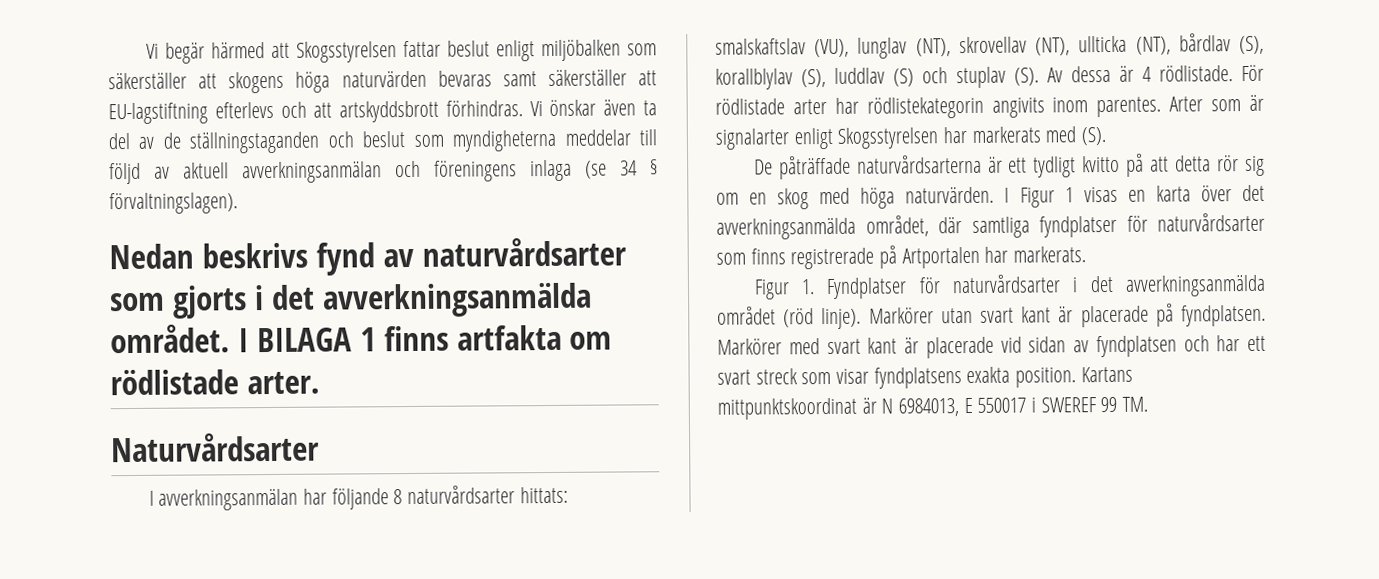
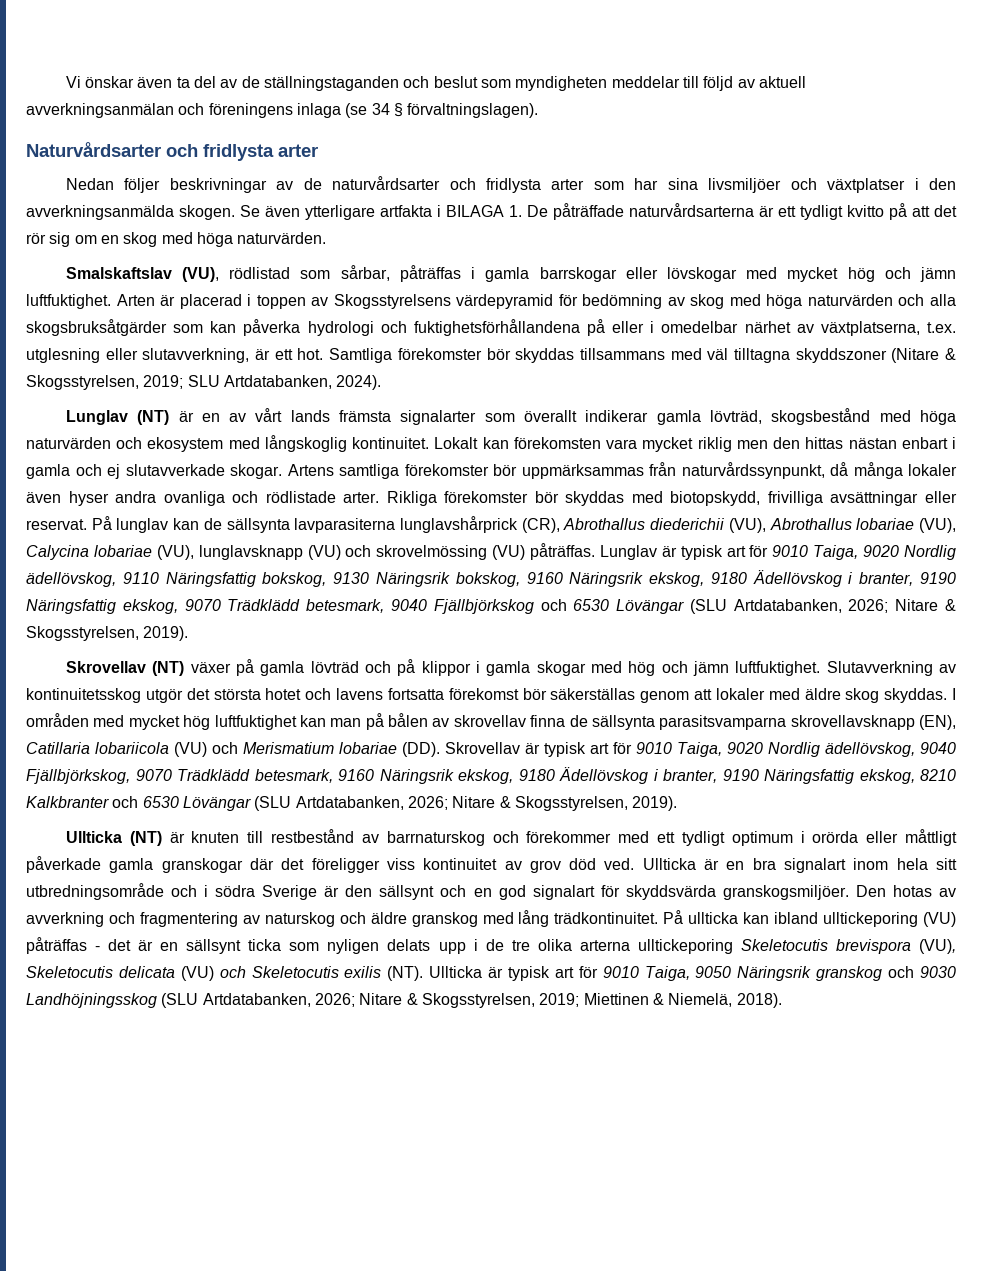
- Vi begär härmed att Skogsstyrelsen fattar beslut enligt miljöbalken som säkerställer att skogens höga naturvärden bevaras samt säkerställer att EU-lagstiftning efterlevs och att artskyddsbrott förhindras. Vi önskar även ta del av de ställningstaganden och beslut som myndigheterna meddelar till följd av aktuell avverkningsanmälan och föreningens inlaga (se 34 § förvaltningslagen).
+ Vi önskar även ta del av de ställningstaganden och beslut som myndigheten meddelar till följd av aktuell avverkningsanmälan och föreningens inlaga (se 34 § förvaltningslagen).
- Nedan beskrivs fynd av naturvårdsarter som gjorts i det avverkningsanmälda området. I BILAGA 1 finns artfakta om rödlistade arter.
- Naturvårdsarter
- I avverkningsanmälan har följande 8 naturvårdsarter hittats: smalskaftslav (VU), lunglav (NT), skrovellav (NT), ullticka (NT), bårdlav (S), korallblylav (S), luddlav (S) och stuplav (S). Av dessa är 4 rödlistade. För rödlistade arter har rödlistekategorin angivits inom parentes. Arter som är signalarter enligt Skogsstyrelsen har markerats med (S).
- De påträffade naturvårdsarterna är ett tydligt kvitto på att detta rör sig om en skog med höga naturvärden. I Figur 1 visas en karta över det avverkningsanmälda området, där samtliga fyndplatser för naturvårdsarter som finns registrerade på Artportalen har markerats.
- Figur 1. Fyndplatser för naturvårdsarter i det avverkningsanmälda området (röd linje). Markörer utan svart kant är placerade på fyndplatsen. Markörer med svart kant är placerade vid sidan av fyndplatsen och har ett svart streck som visar fyndplatsens exakta position. Kartans mittpunktskoordinat är N 6984013, E 550017 i SWEREF 99 TM.
+ Naturvårdsarter och fridlysta arter
+ Nedan följer beskrivningar av de naturvårdsarter och fridlysta arter som har sina livsmiljöer och växtplatser i den avverkningsanmälda skogen. Se även ytterligare artfakta i BILAGA 1. De påträffade naturvårdsarterna är ett tydligt kvitto på att det rör sig om en skog med höga naturvärden.
+ Smalskaftslav (VU), rödlistad som sårbar, påträffas i gamla barrskogar eller lövskogar med mycket hög och jämn luftfuktighet. Arten är placerad i toppen av Skogsstyrelsens värdepyramid för bedömning av skog med höga naturvärden och alla skogsbruksåtgärder som kan påverka hydrologi och fuktighetsförhållandena på eller i omedelbar närhet av växtplatserna, t.ex. utglesning eller slutavverkning, är ett hot. Samtliga förekomster bör skyddas tillsammans med väl tilltagna skyddszoner (Nitare & Skogsstyrelsen, 2019; SLU Artdatabanken, 2024).
+ Lunglav (NT) är en av vårt lands främsta signalarter som överallt indikerar gamla lövträd, skogsbestånd med höga naturvärden och ekosystem med långskoglig kontinuitet. Lokalt kan förekomsten vara mycket riklig men den hittas nästan enbart i gamla och ej slutavverkade skogar. Artens samtliga förekomster bör uppmärksammas från naturvårdssynpunkt, då många lokaler även hyser andra ovanliga och rödlistade arter. Rikliga förekomster bör skyddas med biotopskydd, frivilliga avsättningar eller reservat. På lunglav kan de sällsynta lavparasiterna lunglavshårprick (CR), Abrothallus diederichii (VU), Abrothallus lobariae (VU), Calycina lobariae (VU), lunglavsknapp (VU) och skrovelmössing (VU) påträffas. Lunglav är typisk art för 9010 Taiga, 9020 Nordlig ädellövskog, 9110 Näringsfattig bokskog, 9130 Näringsrik bokskog, 9160 Näringsrik ekskog, 9180 Ädellövskog i branter, 9190 Näringsfattig ekskog, 9070 Trädklädd betesmark, 9040 Fjällbjörkskog och 6530 Lövängar (SLU Artdatabanken, 2026; Nitare & Skogsstyrelsen, 2019).
+ Skrovellav (NT) växer på gamla lövträd och på klippor i gamla skogar med hög och jämn luftfuktighet. Slutavverkning av kontinuitetsskog utgör det största hotet och lavens fortsatta förekomst bör säkerställas genom att lokaler med äldre skog skyddas. I områden med mycket hög luftfuktighet kan man på bålen av skrovellav finna de sällsynta parasitsvamparna skrovellavsknapp (EN), Catillaria lobariicola (VU) och Merismatium lobariae (DD). Skrovellav är typisk art för 9010 Taiga, 9020 Nordlig ädellövskog, 9040 Fjällbjörkskog, 9070 Trädklädd betesmark, 9160 Näringsrik ekskog, 9180 Ädellövskog i branter, 9190 Näringsfattig ekskog, 8210 Kalkbranter och 6530 Lövängar (SLU Artdatabanken, 2026; Nitare & Skogsstyrelsen, 2019).
+ Ullticka (NT) är knuten till restbestånd av barrnaturskog och förekommer med ett tydligt optimum i orörda eller måttligt påverkade gamla granskogar där det föreligger viss kontinuitet av grov död ved. Ullticka är en bra signalart inom hela sitt utbredningsområde och i södra Sverige är den sällsynt och en god signalart för skyddsvärda granskogsmiljöer. Den hotas av avverkning och fragmentering av naturskog och äldre granskog med lång trädkontinuitet. På ullticka kan ibland ulltickeporing (VU) påträffas - det är en sällsynt ticka som nyligen delats upp i de tre olika arterna ulltickeporing Skeletocutis brevispora (VU), Skeletocutis delicata (VU) och Skeletocutis exilis (NT). Ullticka är typisk art för 9010 Taiga, 9050 Näringsrik granskog och 9030 Landhöjningsskog (SLU Artdatabanken, 2026; Nitare & Skogsstyrelsen, 2019; Miettinen & Niemelä, 2018).

